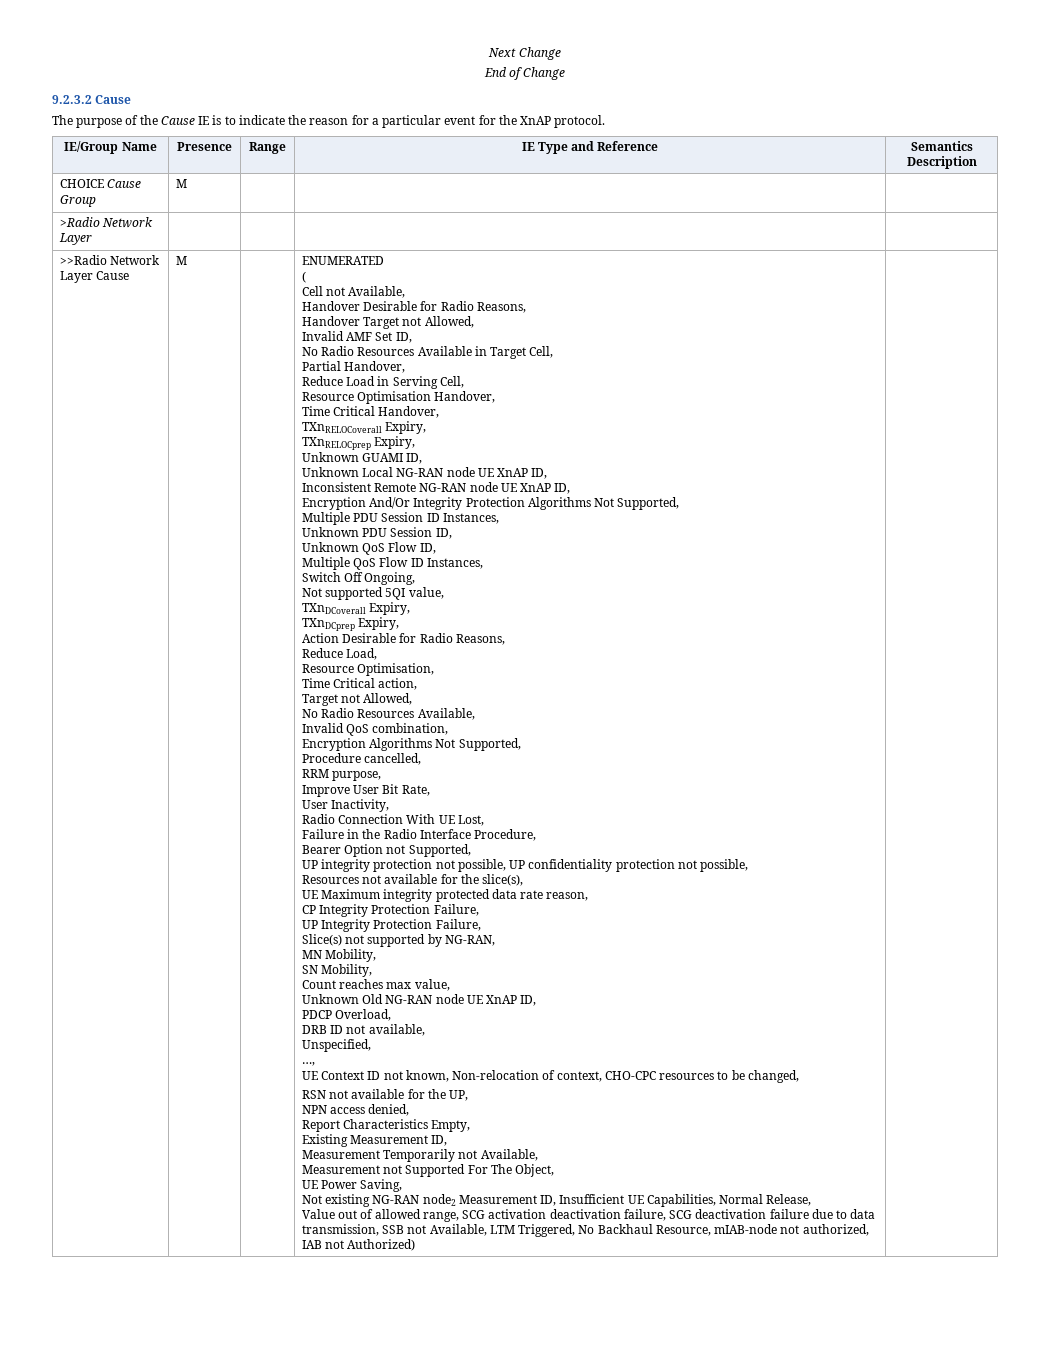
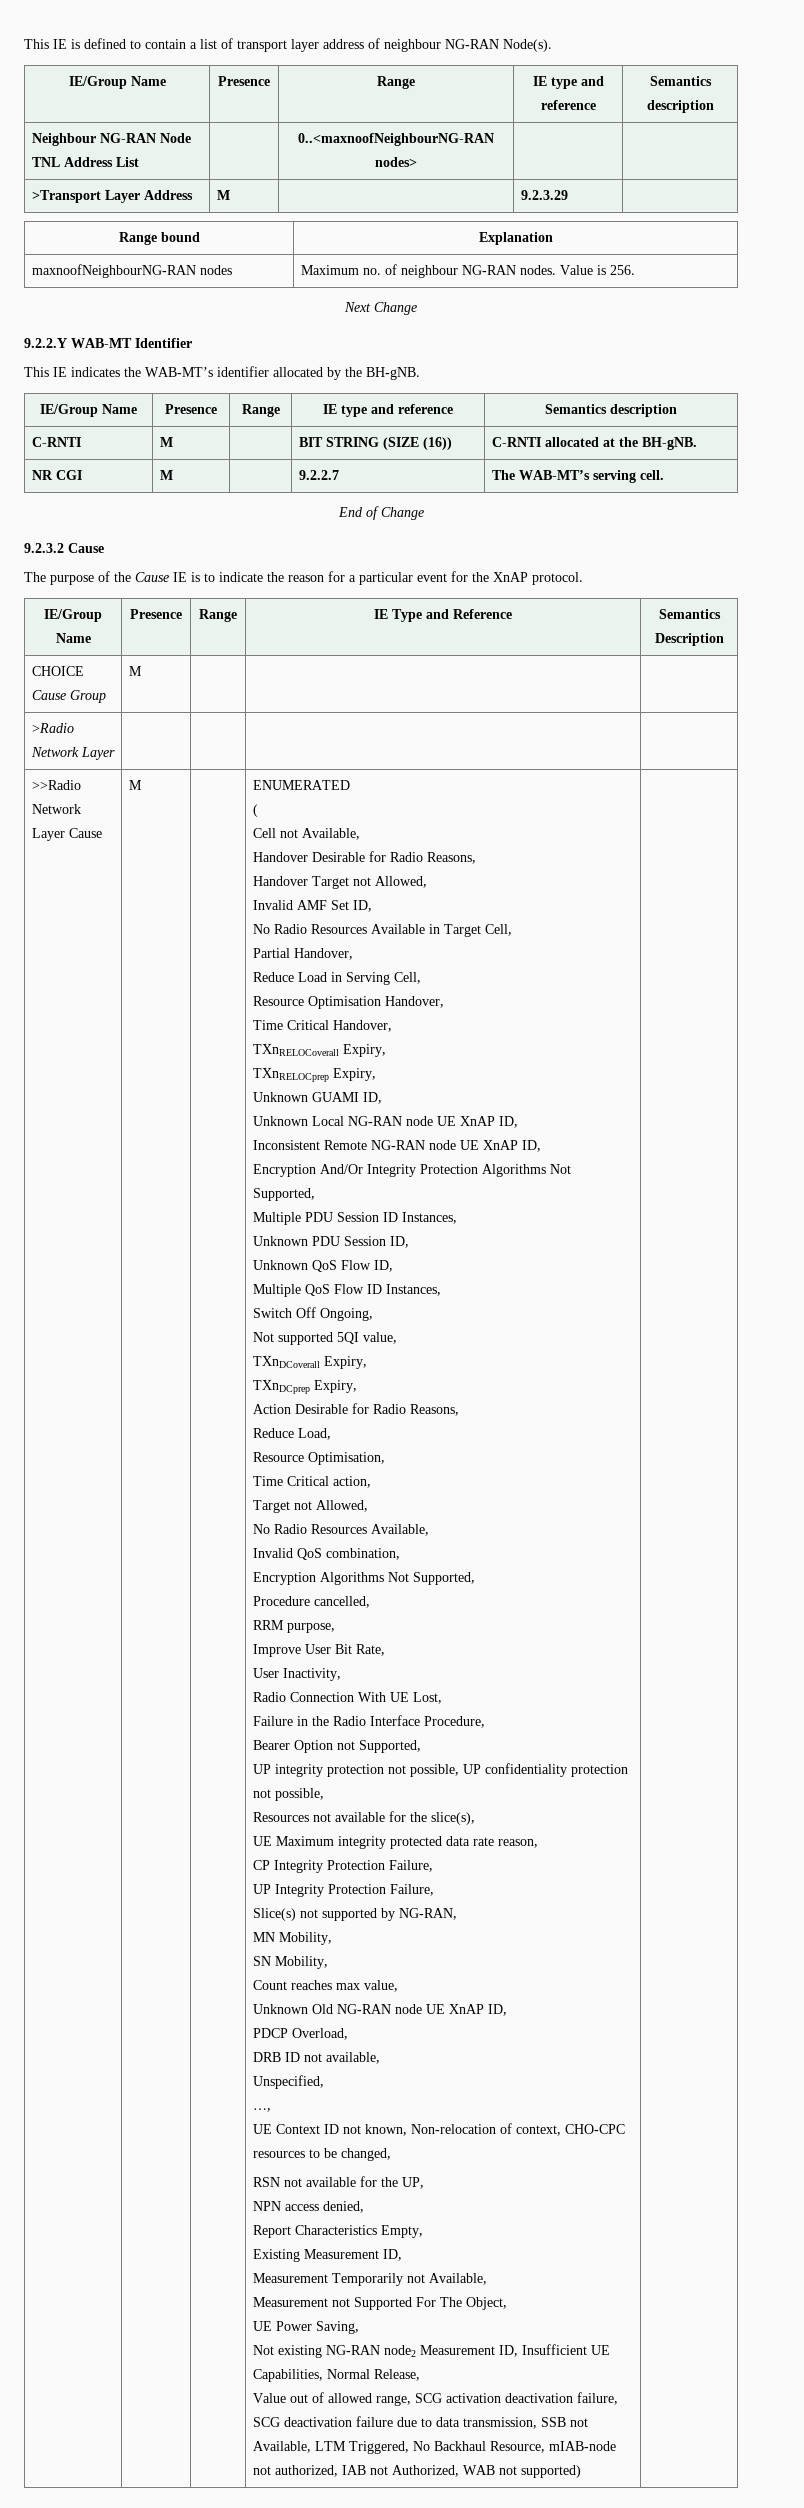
+ This IE is defined to contain a list of transport layer address of neighbour NG-RAN Node(s).
+ IE/Group Name | Presence | Range | IE type and reference | Semantics description
+ Neighbour NG-RAN Node TNL Address List | | 0..<maxnoofNeighbourNG-RAN nodes> | |
+ >Transport Layer Address | M | | 9.2.3.29 |
+ Range bound | Explanation
+ maxnoofNeighbourNG-RAN nodes | Maximum no. of neighbour NG-RAN nodes. Value is 256.
  Next Change
+ 9.2.2.Y WAB-MT Identifier
+ This IE indicates the WAB-MT’s identifier allocated by the BH-gNB.
+ IE/Group Name | Presence | Range | IE type and reference | Semantics description
+ C-RNTI | M | | BIT STRING (SIZE (16)) | C-RNTI allocated at the BH-gNB.
+ NR CGI | M | | 9.2.2.7 | The WAB-MT’s serving cell.
- Value out of allowed range, SCG activation deactivation failure, SCG deactivation failure due to data transmission, SSB not Available, LTM Triggered, No Backhaul Resource, mIAB-node not authorized, IAB not Authorized)
+ Value out of allowed range, SCG activation deactivation failure, SCG deactivation failure due to data transmission, SSB not Available, LTM Triggered, No Backhaul Resource, mIAB-node not authorized, IAB not Authorized, WAB not supported)

